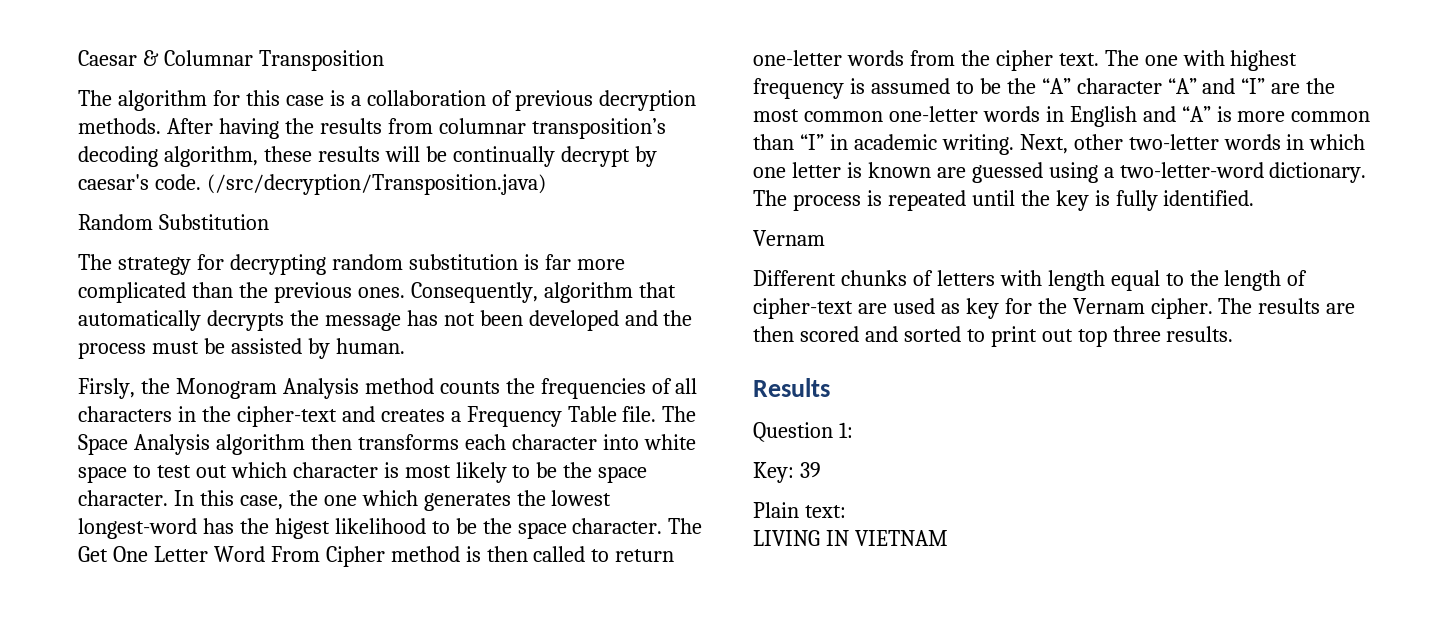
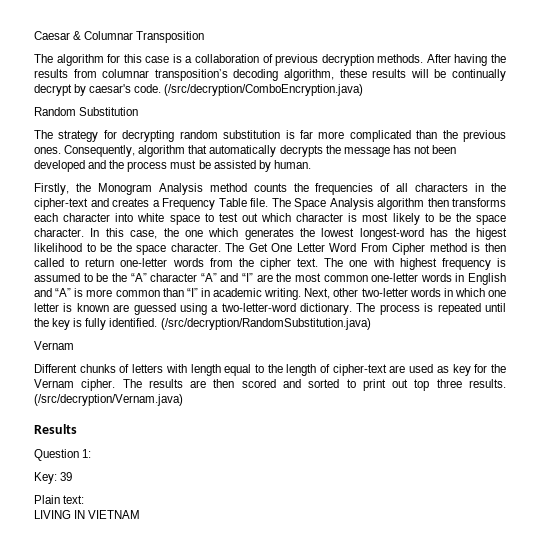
- (/src/decryption/Transposition.java)
+ (/src/decryption/ComboEncryption.java)
- Firsly, the Monogram Analysis method counts the frequencies of all characters in the cipher-text and creates a Frequency Table file.
+ Firstly, the Monogram Analysis method counts the frequencies of all characters in the cipher-text and creates a Frequency Table file.
+ (/src/decryption/RandomSubstitution.java)
+ (/src/decryption/Vernam.java)

